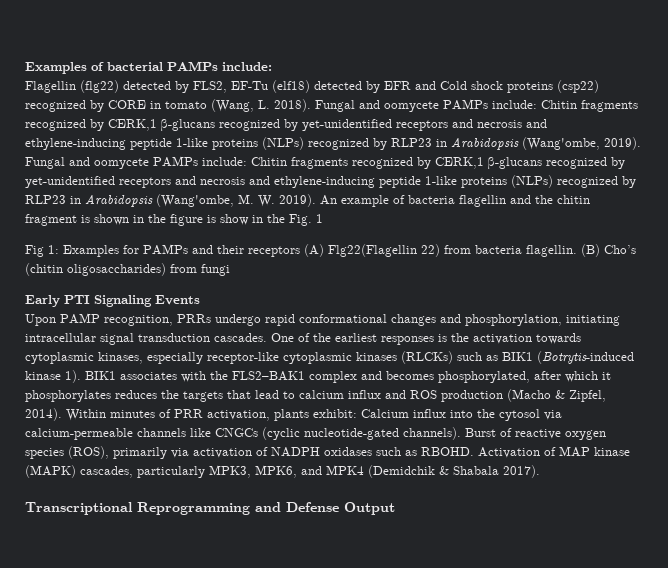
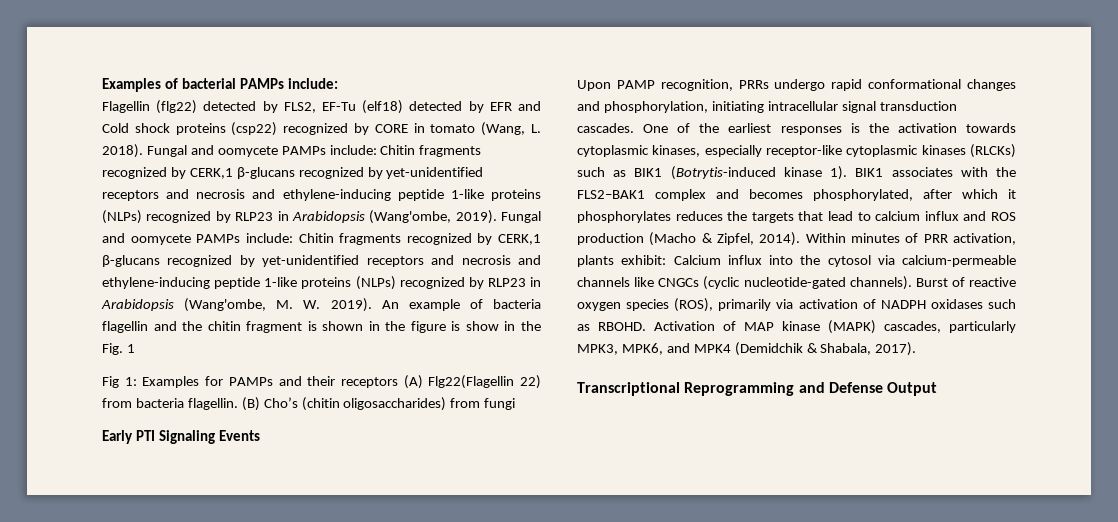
- Activation of MAP kinase (MAPK) cascades, particularly MPK3, MPK6, and MPK4 (Demidchik & Shabala 2017).
+ Activation of MAP kinase (MAPK) cascades, particularly MPK3, MPK6, and MPK4 (Demidchik & Shabala, 2017).

